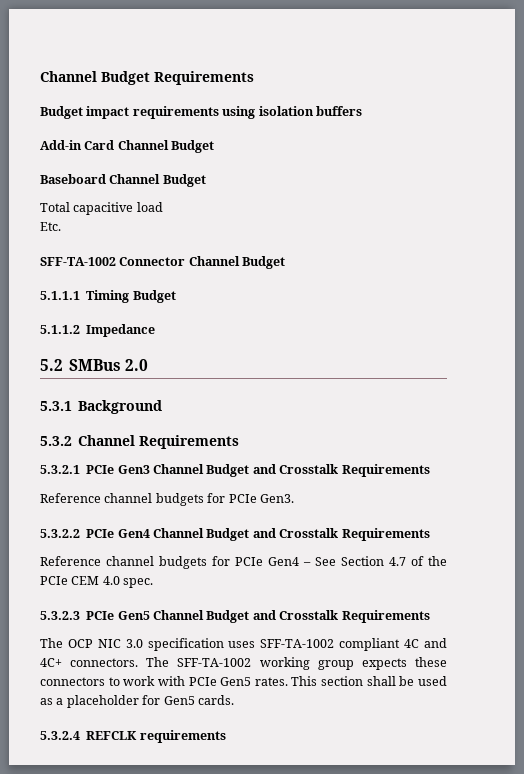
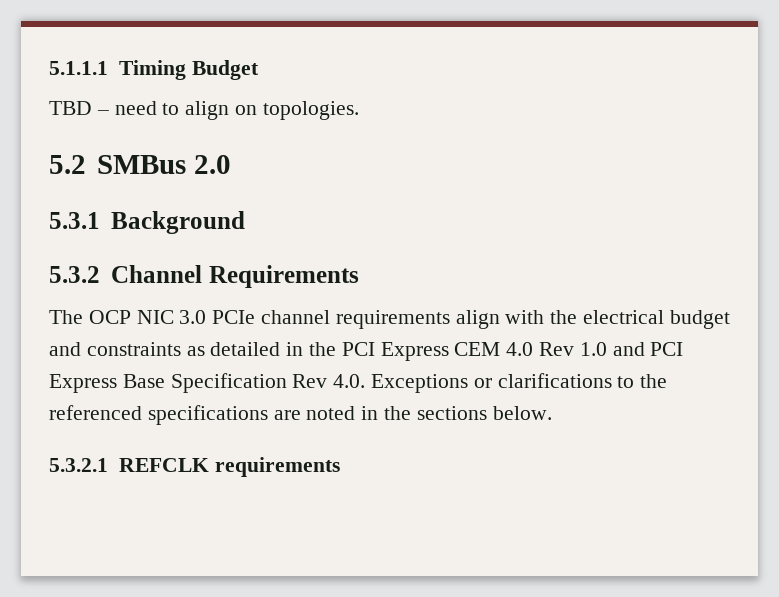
- Channel Budget Requirements
- Budget impact requirements using isolation buffers
- Add-in Card Channel Budget
- Baseboard Channel Budget
- Total capacitive load
- Etc.
- SFF-TA-1002 Connector Channel Budget
  5.1.1.1 Timing Budget
- 5.1.1.2 Impedance
+ TBD – need to align on topologies.
- 5.3.2.1 PCIe Gen3 Channel Budget and Crosstalk Requirements
- Reference channel budgets for PCIe Gen3.
- 5.3.2.2 PCIe Gen4 Channel Budget and Crosstalk Requirements
- Reference channel budgets for PCIe Gen4 – See Section 4.7 of the PCIe CEM 4.0 spec.
- 5.3.2.3 PCIe Gen5 Channel Budget and Crosstalk Requirements
- The OCP NIC 3.0 specification uses SFF-TA-1002 compliant 4C and 4C+ connectors. The SFF-TA-1002 working group expects these connectors to work with PCIe Gen5 rates. This section shall be used as a placeholder for Gen5 cards.
- 5.3.2.4 REFCLK requirements
+ The OCP NIC 3.0 PCIe channel requirements align with the electrical budget and constraints as detailed in the PCI Express CEM 4.0 Rev 1.0 and PCI Express Base Specification Rev 4.0. Exceptions or clarifications to the referenced specifications are noted in the sections below.
+ 5.3.2.1 REFCLK requirements

